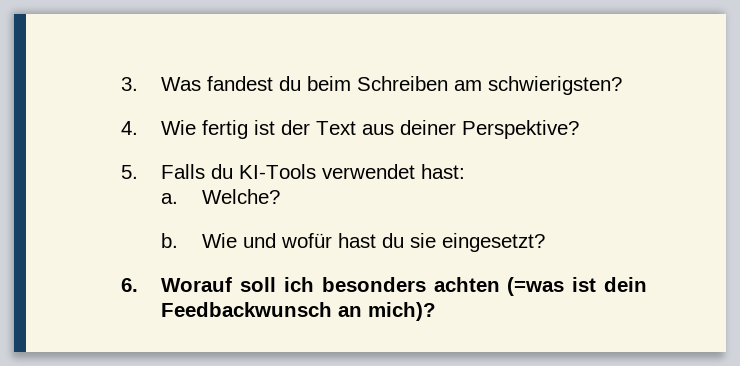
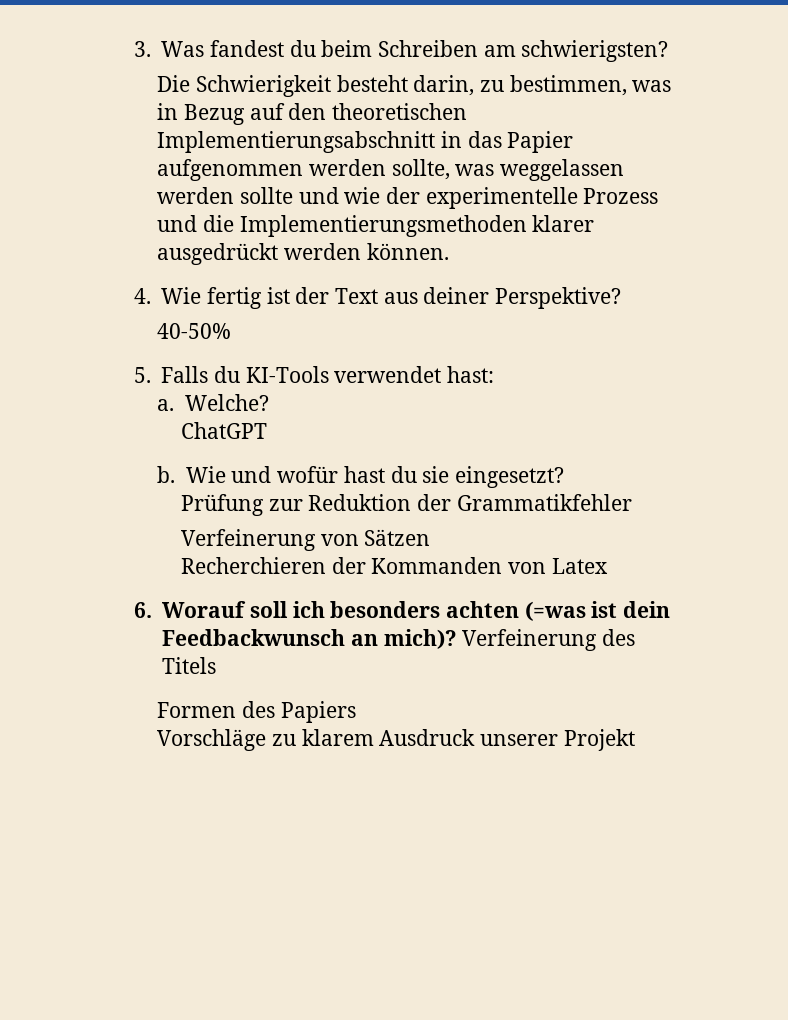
+ Die Schwierigkeit besteht darin, zu bestimmen, was in Bezug auf den theoretischen Implementierungsabschnitt in das Papier aufgenommen werden sollte, was weggelassen werden sollte und wie der experimentelle Prozess und die Implementierungsmethoden klarer ausgedrückt werden können.
+ 40-50%
+ ChatGPT
+ Prüfung zur Reduktion der Grammatikfehler
+ Verfeinerung von Sätzen
+ Recherchieren der Kommanden von Latex
+ Verfeinerung des Titels
+ Formen des Papiers
+ Vorschläge zu klarem Ausdruck unserer Projekt

